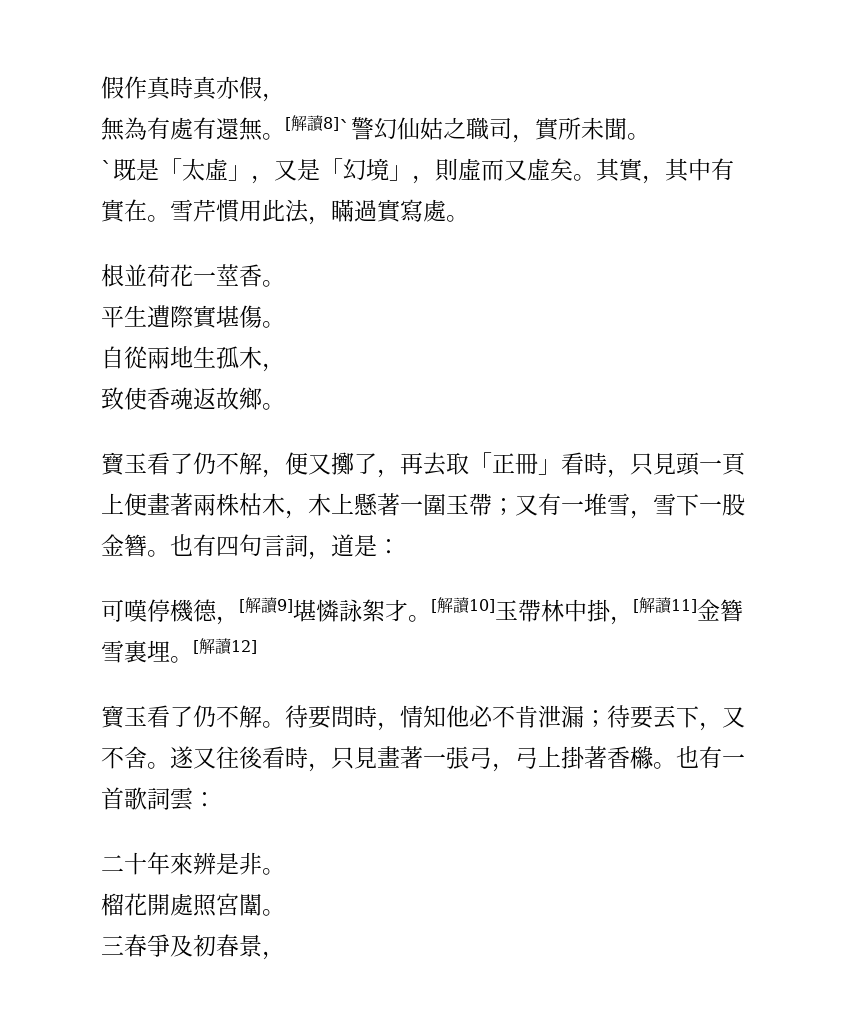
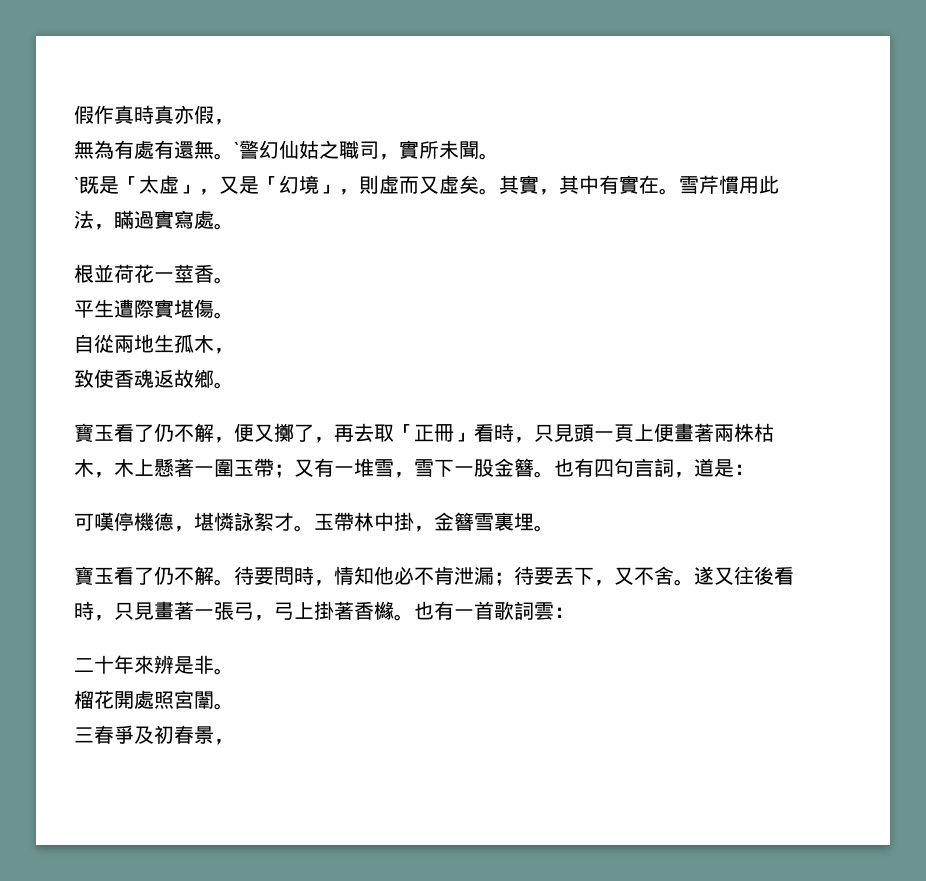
- [解讀8]`警幻仙姑之職司，實所未聞。
+ `警幻仙姑之職司，實所未聞。
- 可嘆停機德，[解讀9]堪憐詠絮才。[解讀10]玉帶林中掛，[解讀11]金簪雪裏埋。[解讀12]
+ 可嘆停機德，堪憐詠絮才。玉帶林中掛，金簪雪裏埋。

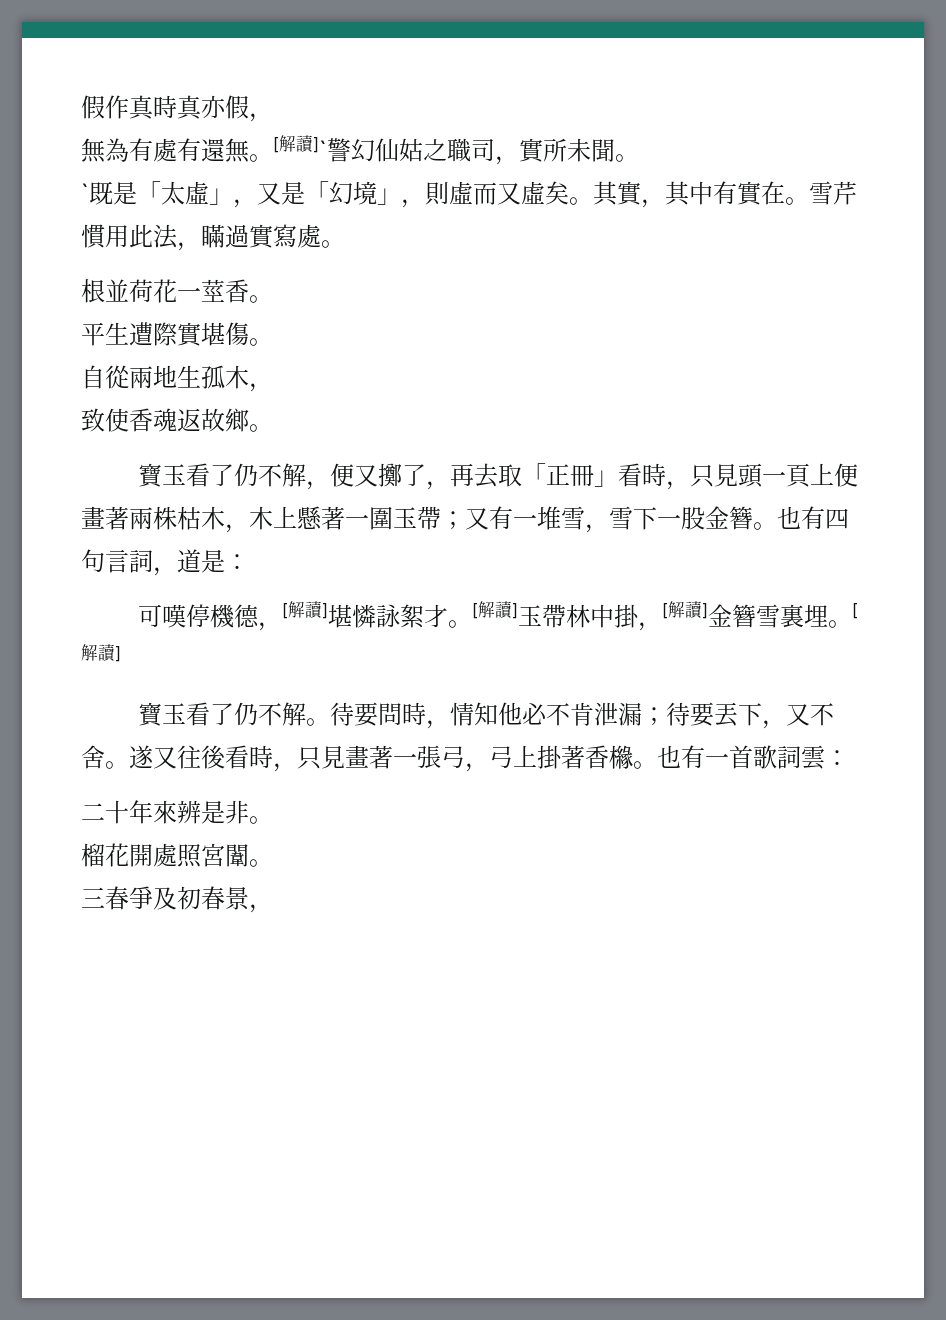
- `警幻仙姑之職司，實所未聞。
+ [解讀]`警幻仙姑之職司，實所未聞。
- 可嘆停機德，堪憐詠絮才。玉帶林中掛，金簪雪裏埋。
+ 可嘆停機德，[解讀]堪憐詠絮才。[解讀]玉帶林中掛，[解讀]金簪雪裏埋。[解讀]

